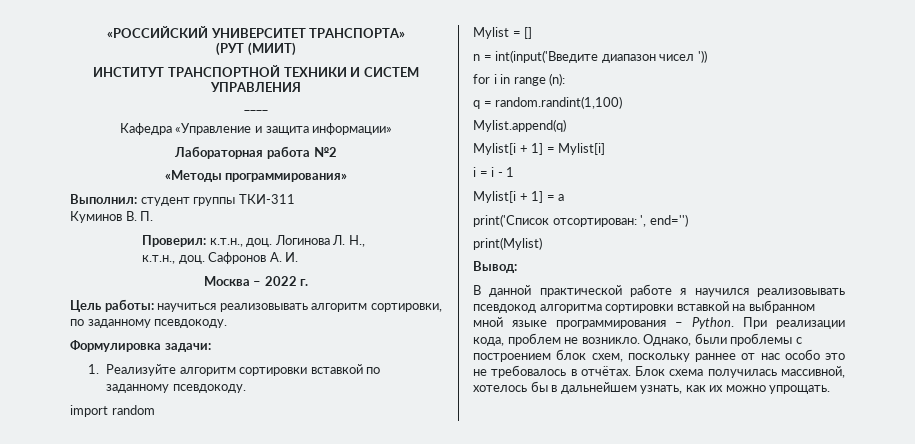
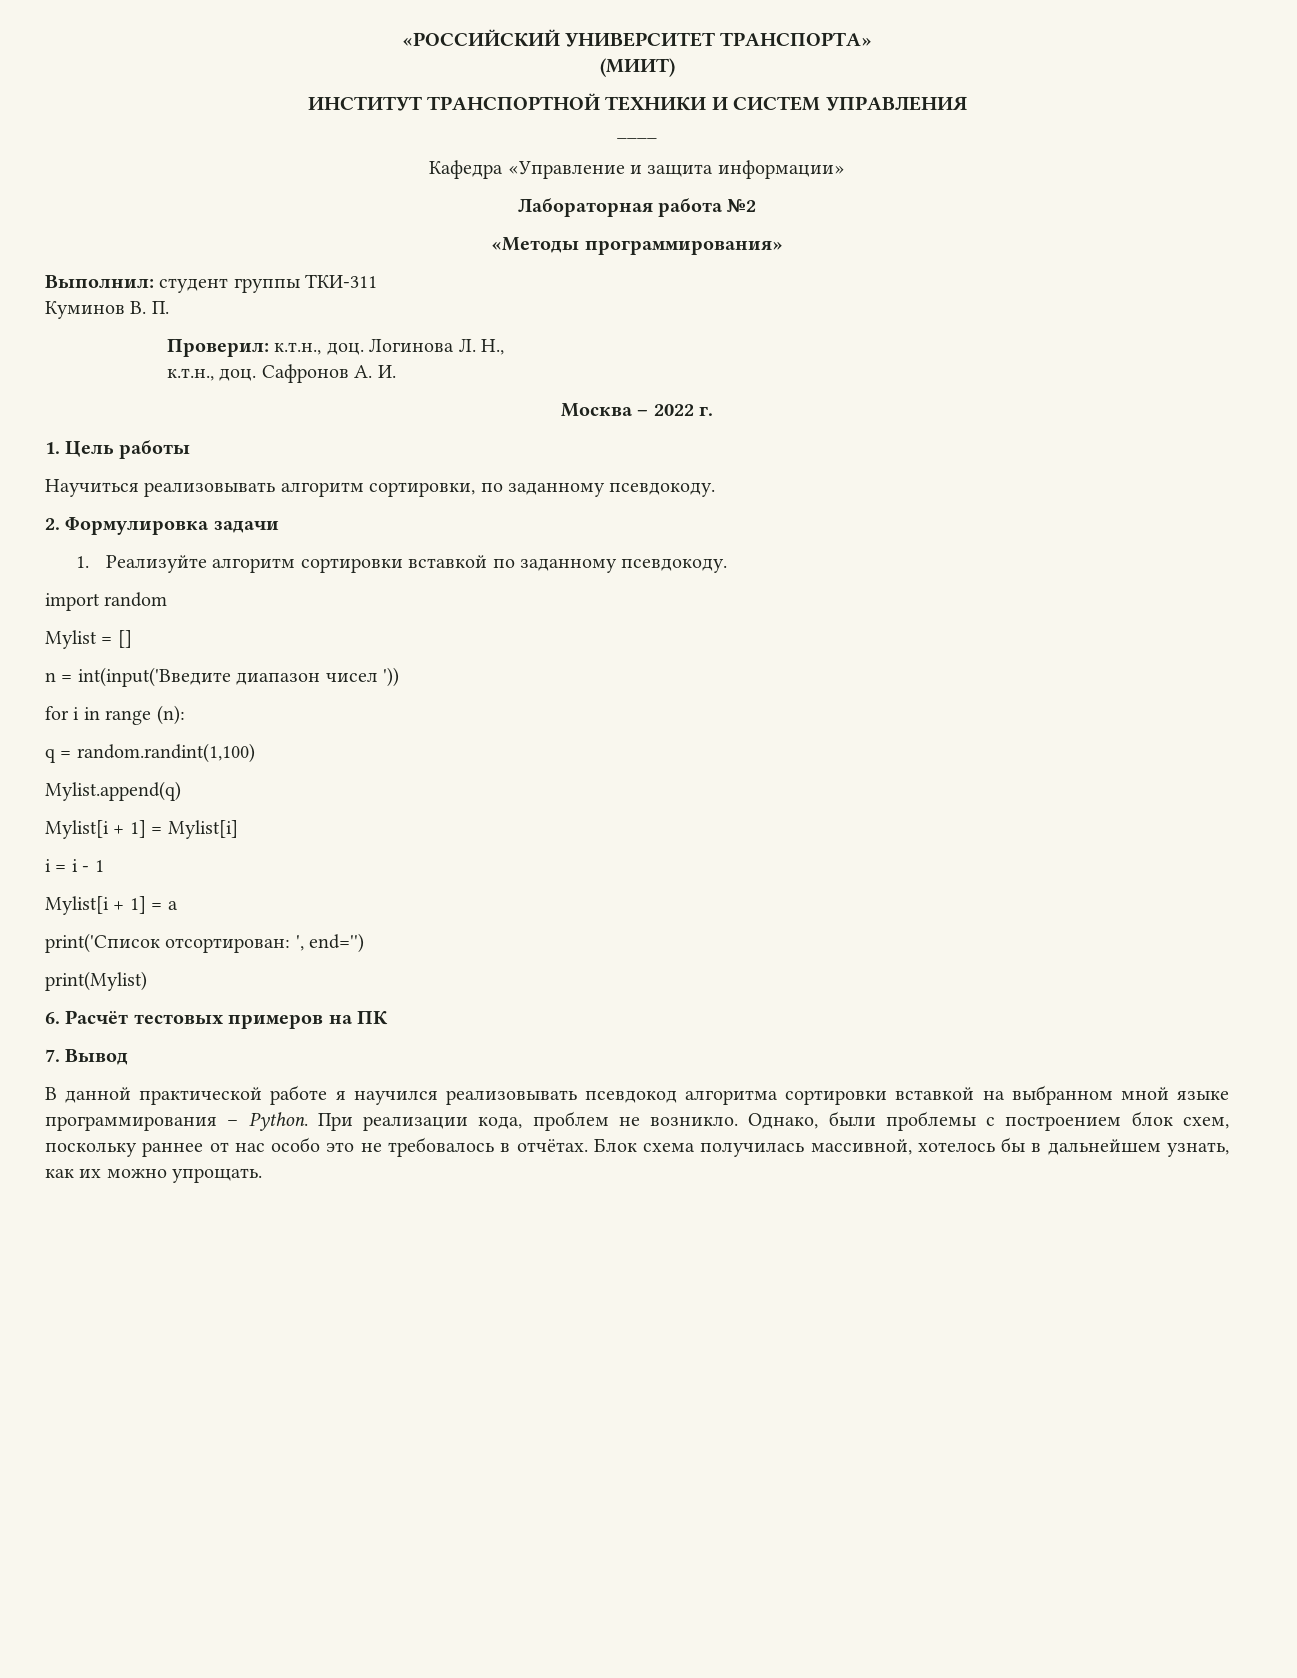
- (РУТ (МИИТ)
+ (МИИТ)
- Цель работы: научиться реализовывать алгоритм сортировки, по заданному псевдокоду.
+ 1. Цель работы
+ Научиться реализовывать алгоритм сортировки, по заданному псевдокоду.
- Формулировка задачи:
+ 2. Формулировка задачи
- Вывод:
+ 6. Расчёт тестовых примеров на ПК
+ 7. Вывод

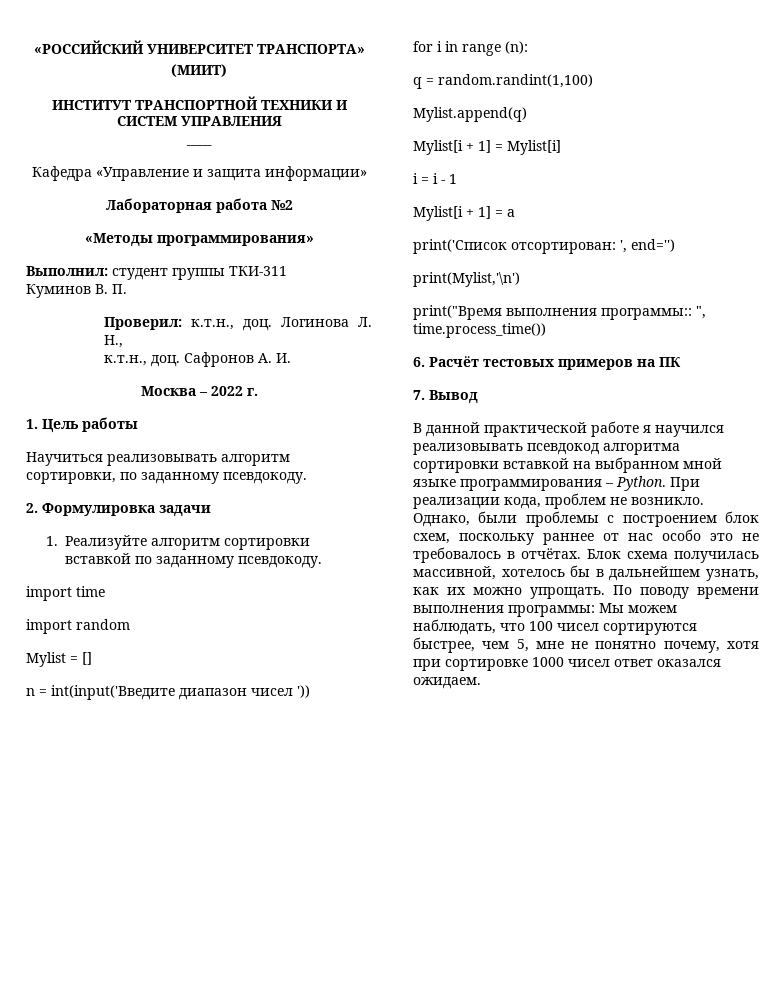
+ import time
- print(Mylist)
+ print(Mylist,'\n')
+ print("Время выполнения программы:: ", time.process_time())
+ По поводу времени выполнения программы: Мы можем наблюдать, что 100 чисел сортируются быстрее, чем 5, мне не понятно почему, хотя при сортировке 1000 чисел ответ оказался ожидаем.

